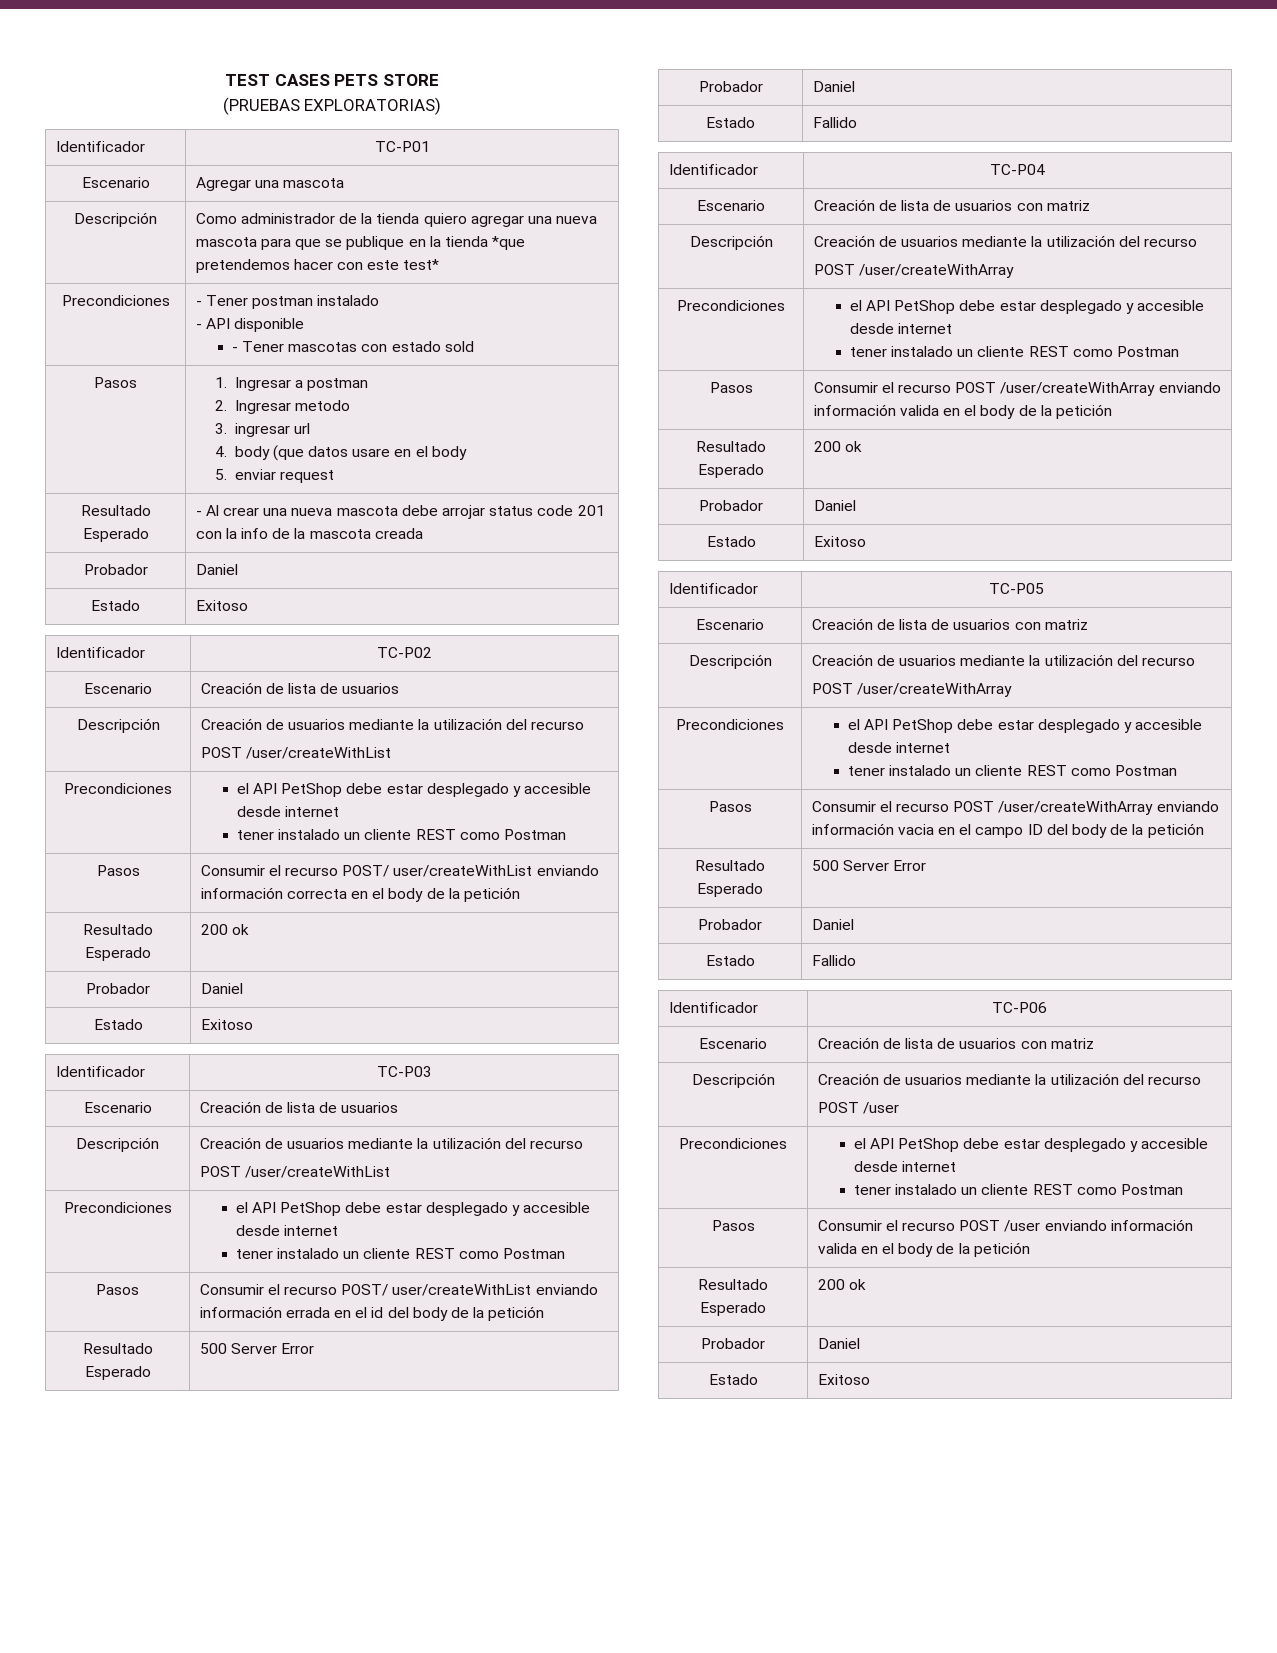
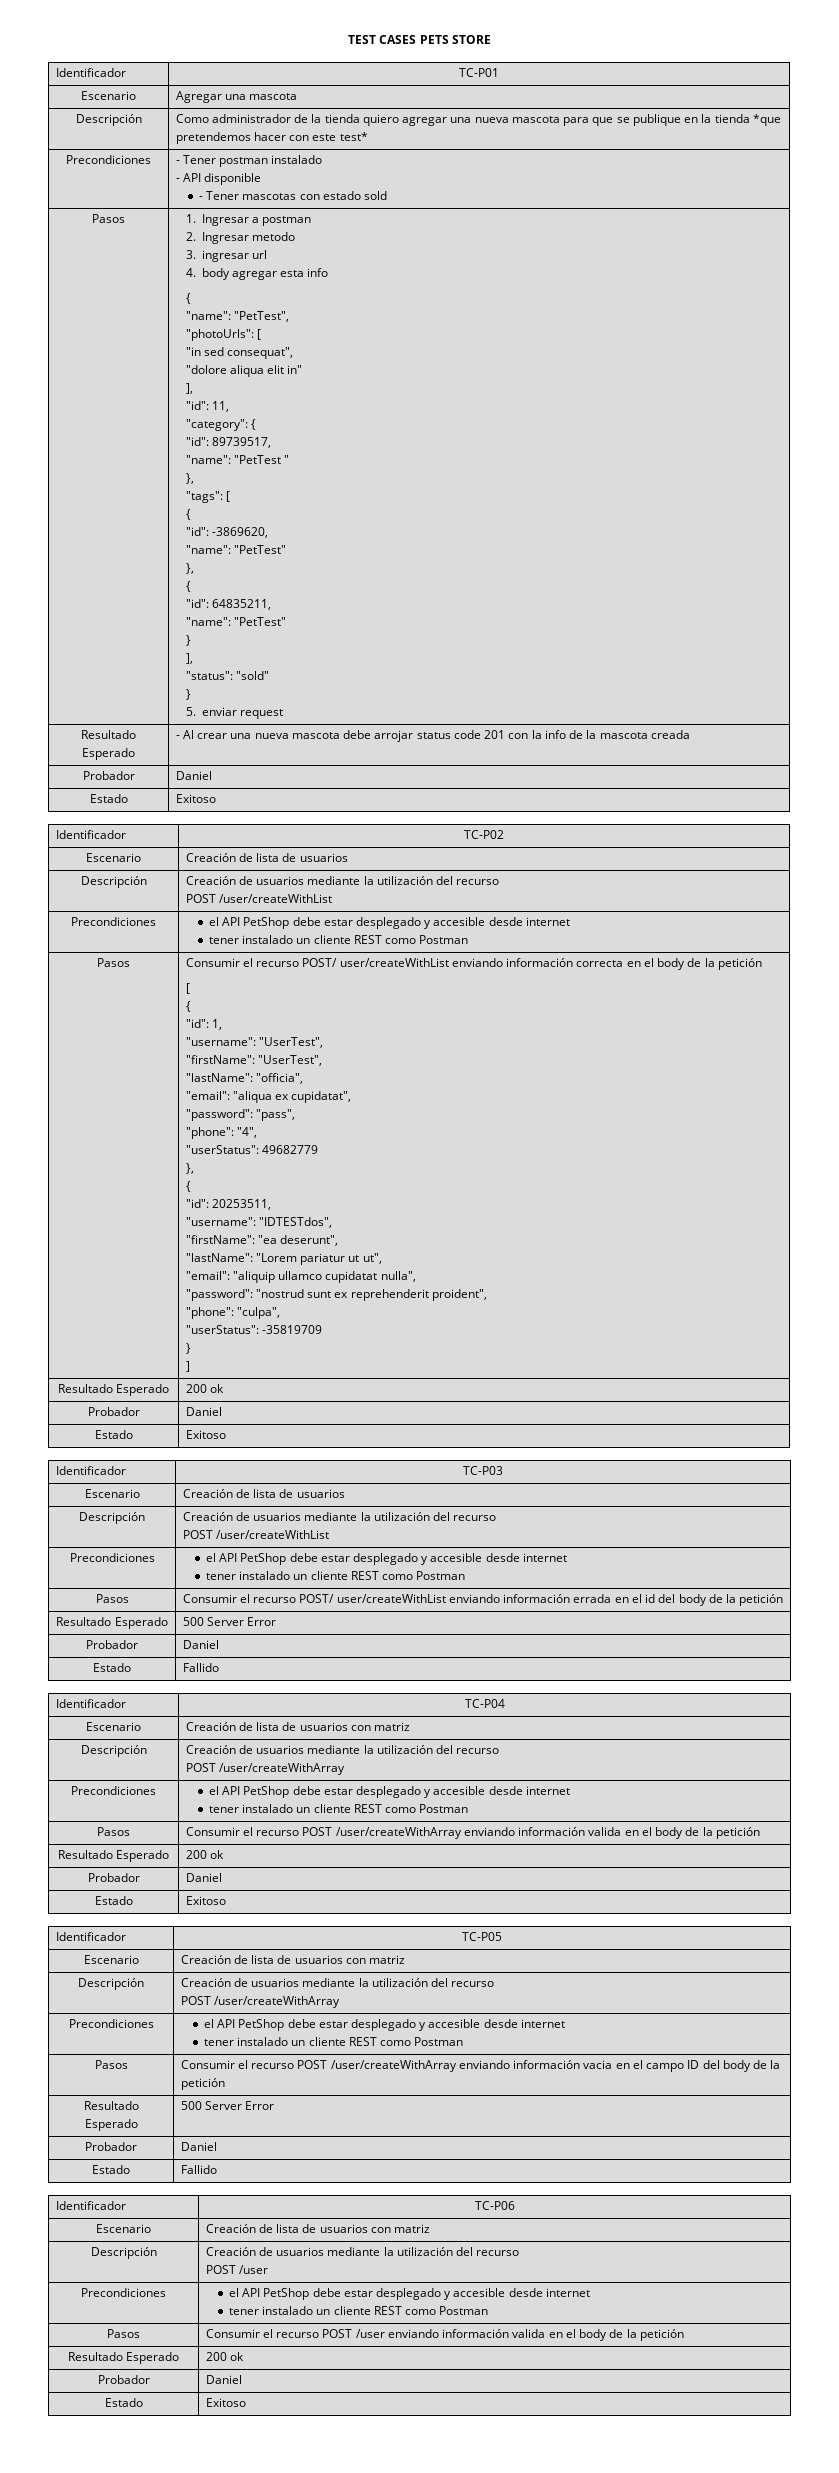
- (PRUEBAS EXPLORATORIAS)
- 4. body (que datos usare en el body
+ 4. body agregar esta info
+ {
+ "name": "PetTest",
+ "photoUrls": [
+ "in sed consequat",
+ "dolore aliqua elit in"
+ ],
+ "id": 11,
+ "category": {
+ "id": 89739517,
+ "name": "PetTest "
+ },
+ "tags": [
+ {
+ "id": -3869620,
+ "name": "PetTest"
+ },
+ {
+ "id": 64835211,
+ "name": "PetTest"
+ }
+ ],
+ "status": "sold"
+ }
  Consumir el recurso POST/ user/createWithList enviando información correcta en el body de la petición
+ [
+ {
+ "id": 1,
+ "username": "UserTest",
+ "firstName": "UserTest",
+ "lastName": "officia",
+ "email": "aliqua ex cupidatat",
+ "password": "pass",
+ "phone": "4",
+ "userStatus": 49682779
+ },
+ {
+ "id": 20253511,
+ "username": "IDTESTdos",
+ "firstName": "ea deserunt",
+ "lastName": "Lorem pariatur ut ut",
+ "email": "aliquip ullamco cupidatat nulla",
+ "password": "nostrud sunt ex reprehenderit proident",
+ "phone": "culpa",
+ "userStatus": -35819709
+ }
+ ]

